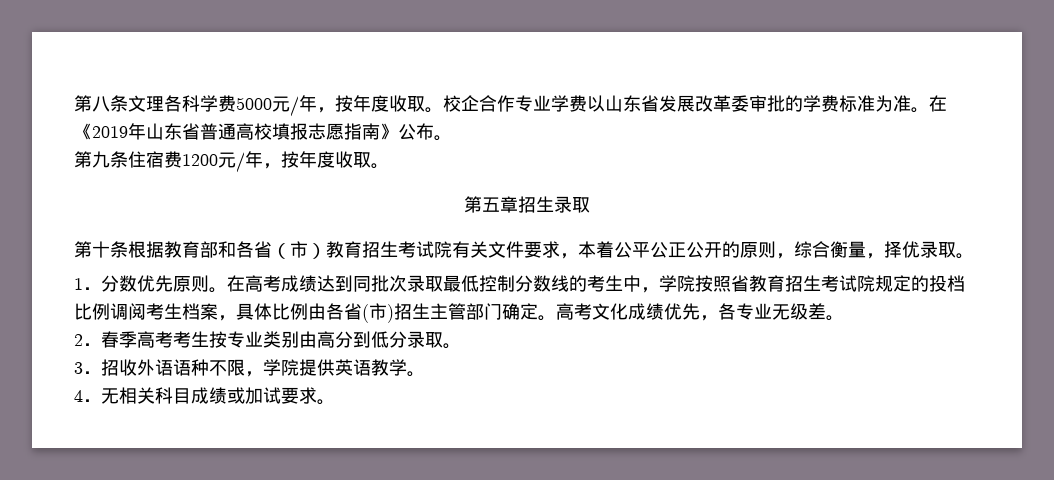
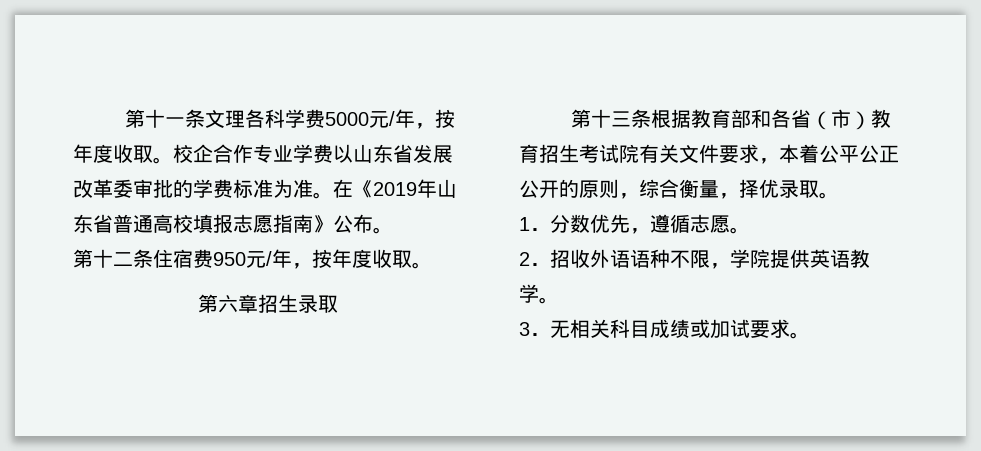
- 第八条文理各科学费5000元/年，按年度收取。
+ 第十一条文理各科学费5000元/年，按年度收取。
- 第九条住宿费1200元/年，按年度收取。
+ 第十二条住宿费950元/年，按年度收取。
- 第五章招生录取
+ 第六章招生录取
- 第十条根据教育部和各省（市）教育招生考试院有关文件要求，本着公平公正公开的原则，综合衡量，择优录取。
+ 第十三条根据教育部和各省（市）教育招生考试院有关文件要求，本着公平公正公开的原则，综合衡量，择优录取。
- 1．分数优先原则。在高考成绩达到同批次录取最低控制分数线的考生中，学院按照省教育招生考试院规定的投档比例调阅考生档案，具体比例由各省(市)招生主管部门确定。高考文化成绩优先，各专业无级差。
- 2．春季高考考生按专业类别由高分到低分录取。
- 3．招收外语语种不限，学院提供英语教学。
+ 1．分数优先，遵循志愿。
+ 2．招收外语语种不限，学院提供英语教学。
- 4．无相关科目成绩或加试要求。
+ 3．无相关科目成绩或加试要求。

